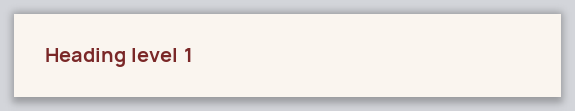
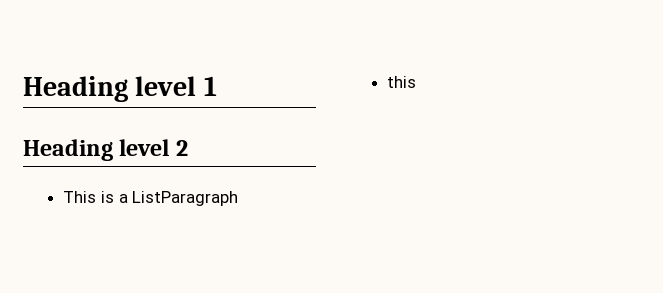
+ Heading level 2
+ This is a ListParagraph
+ this

